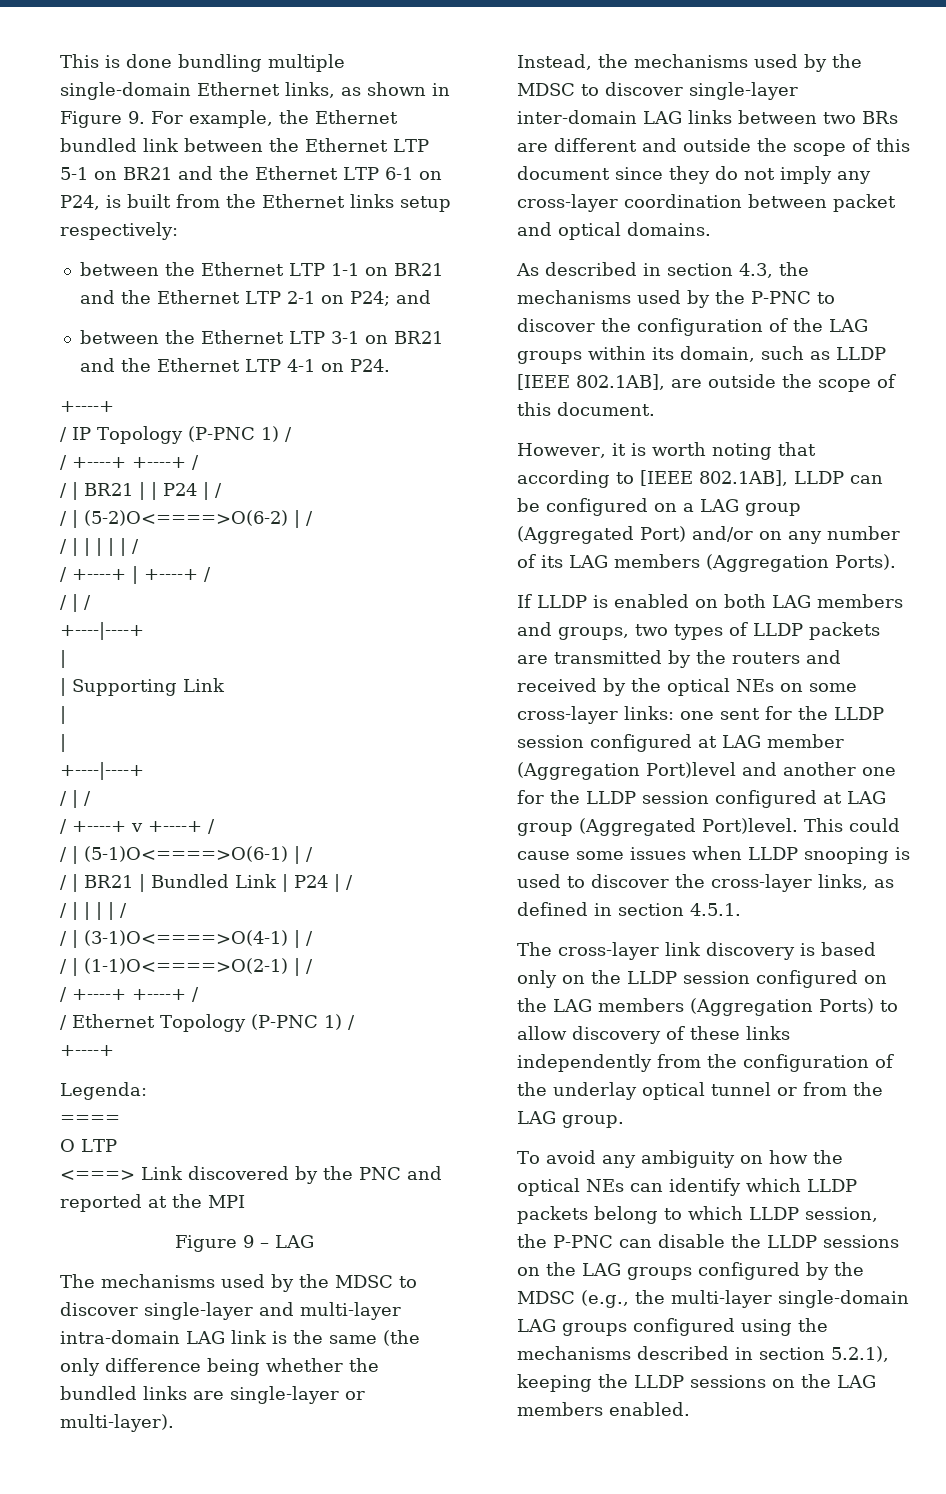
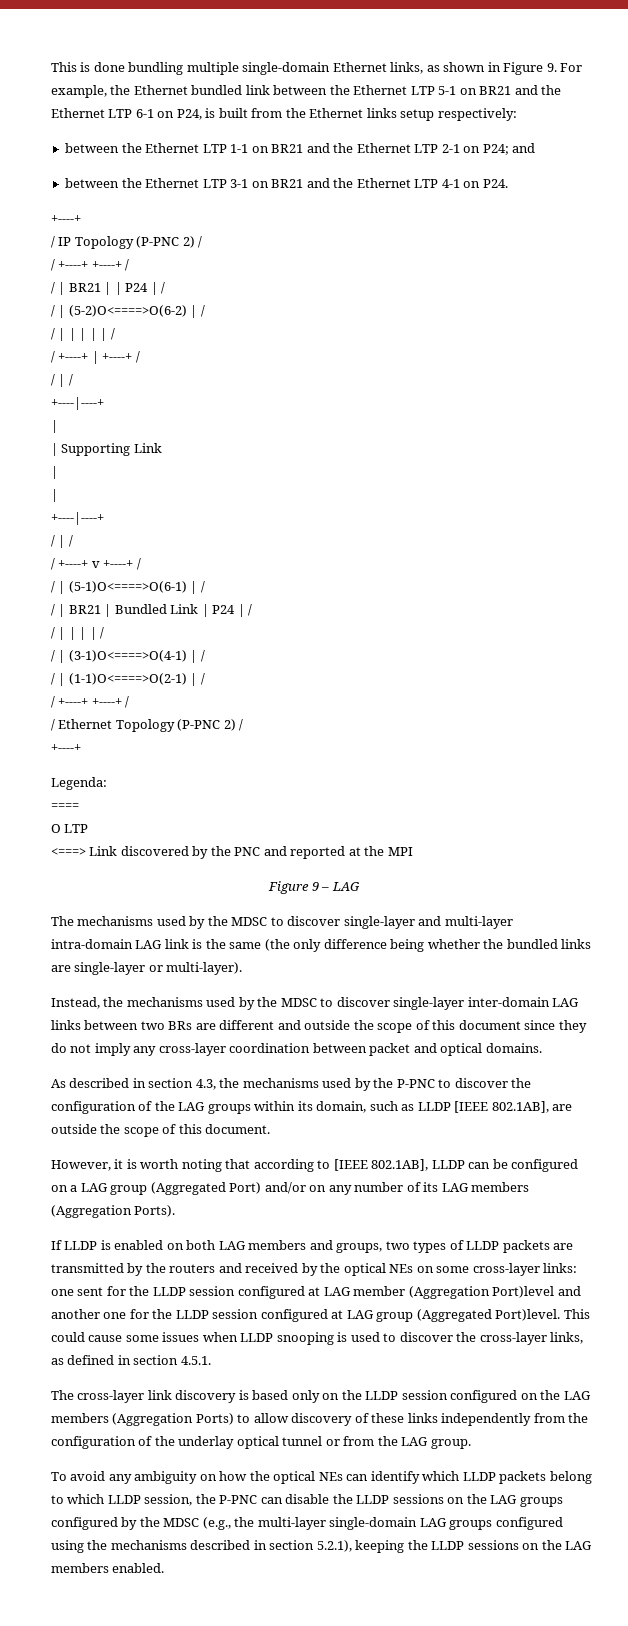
- / IP Topology (P-PNC 1) /
+ / IP Topology (P-PNC 2) /
- / Ethernet Topology (P-PNC 1) /
+ / Ethernet Topology (P-PNC 2) /

